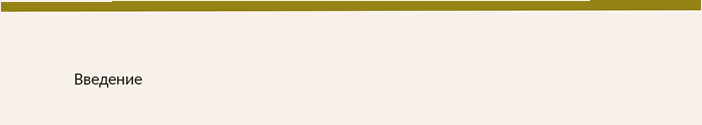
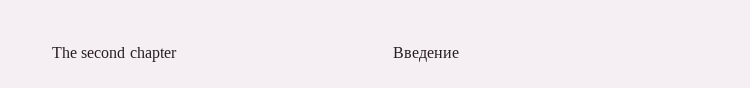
+ The second chapter

